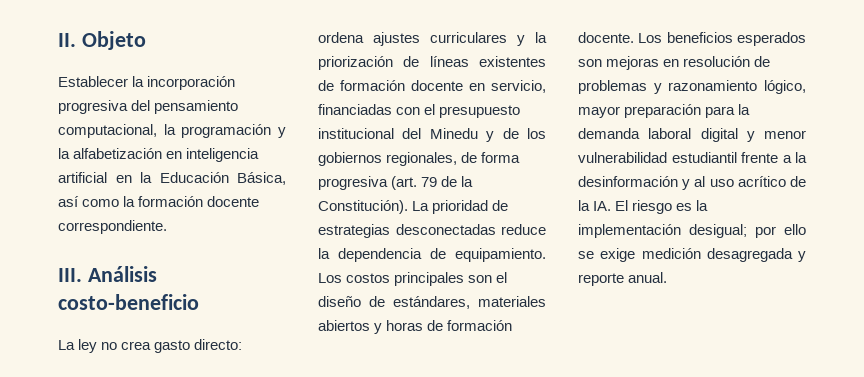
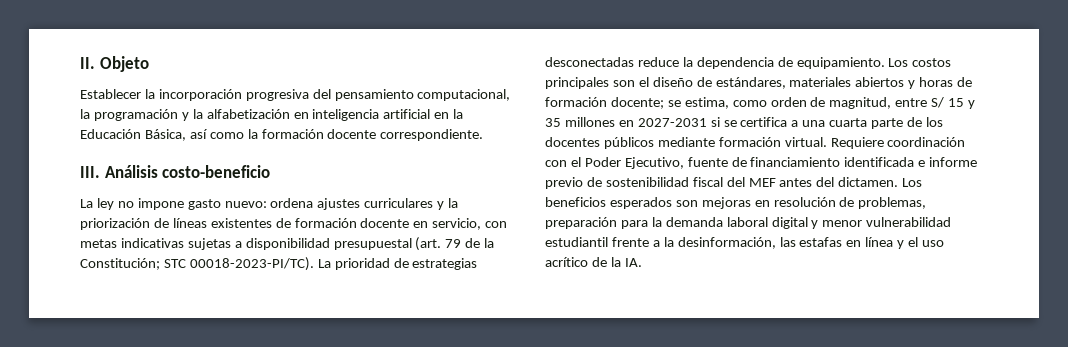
- La ley no crea gasto directo: ordena ajustes curriculares y la priorización de líneas existentes de formación docente en servicio, financiadas con el presupuesto institucional del Minedu y de los gobiernos regionales, de forma progresiva (art. 79 de la Constitución).
+ La ley no impone gasto nuevo: ordena ajustes curriculares y la priorización de líneas existentes de formación docente en servicio, con metas indicativas sujetas a disponibilidad presupuestal (art. 79 de la Constitución; STC 00018-2023-PI/TC).
- Los costos principales son el diseño de estándares, materiales abiertos y horas de formación docente.
+ Los costos principales son el diseño de estándares, materiales abiertos y horas de formación docente; se estima, como orden de magnitud, entre S/ 15 y 35 millones en 2027-2031 si se certifica a una cuarta parte de los docentes públicos mediante formación virtual. Requiere coordinación con el Poder Ejecutivo, fuente de financiamiento identificada e informe previo de sostenibilidad fiscal del MEF antes del dictamen.
- Los beneficios esperados son mejoras en resolución de problemas y razonamiento lógico, mayor preparación para la demanda laboral digital y menor vulnerabilidad estudiantil frente a la desinformación y al uso acrítico de la IA. El riesgo es la implementación desigual; por ello se exige medición desagregada y reporte anual.
+ Los beneficios esperados son mejoras en resolución de problemas, preparación para la demanda laboral digital y menor vulnerabilidad estudiantil frente a la desinformación, las estafas en línea y el uso acrítico de la IA.

